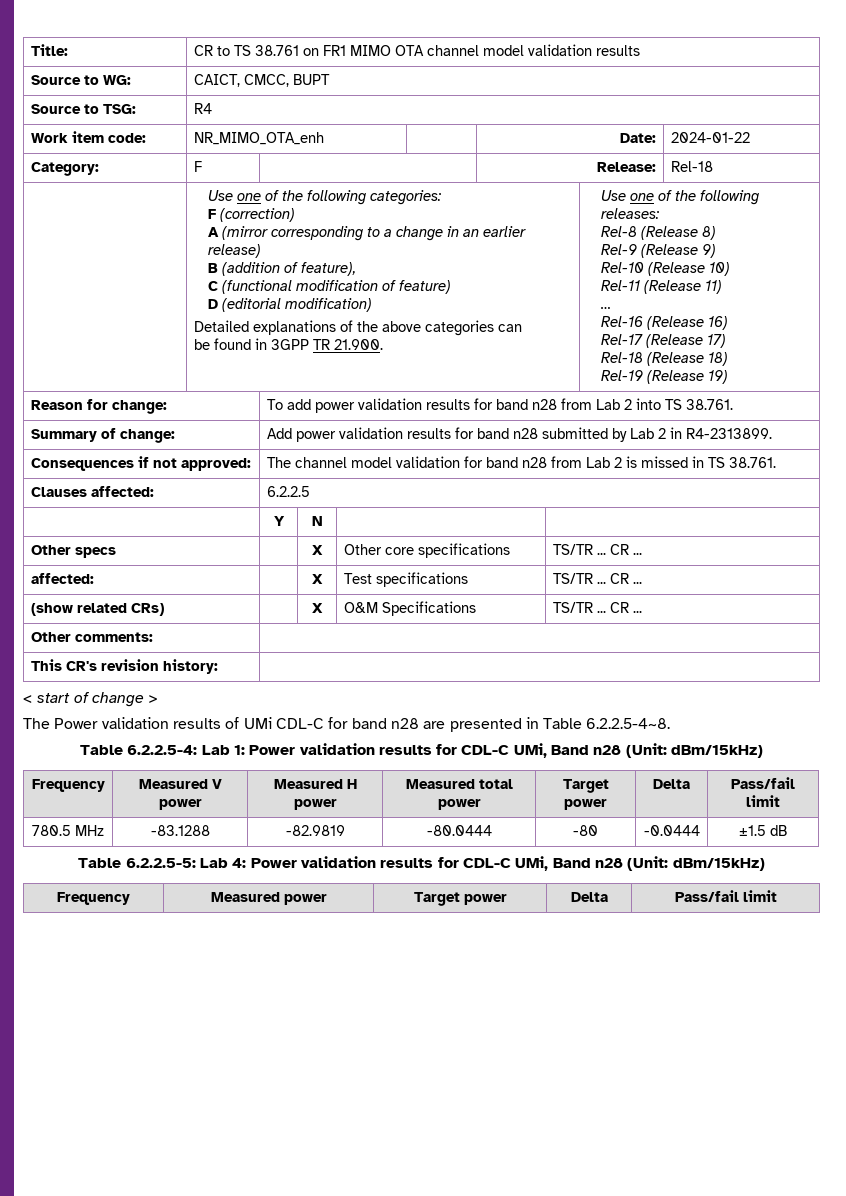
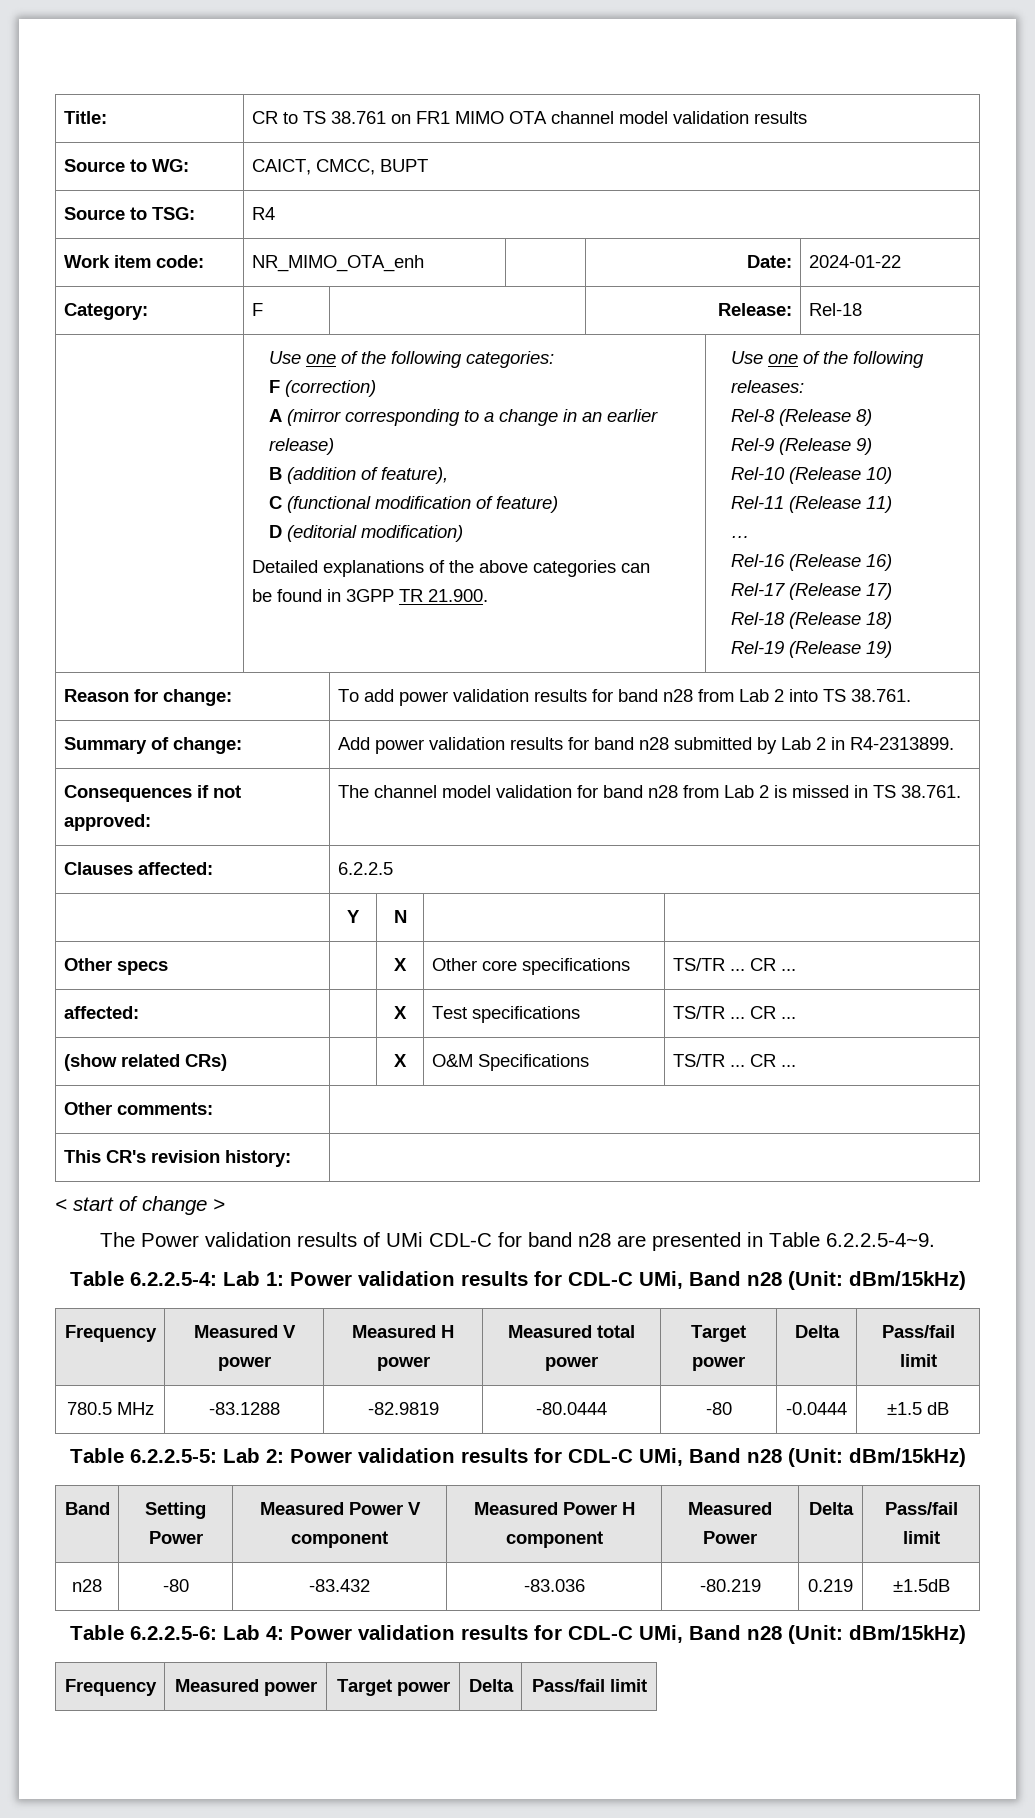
- The Power validation results of UMi CDL-C for band n28 are presented in Table 6.2.2.5-4~8.
+ The Power validation results of UMi CDL-C for band n28 are presented in Table 6.2.2.5-4~9.
- Table 6.2.2.5-5: Lab 4: Power validation results for CDL-C UMi, Band n28 (Unit: dBm/15kHz)
+ Table 6.2.2.5-5: Lab 2: Power validation results for CDL-C UMi, Band n28 (Unit: dBm/15kHz)
+ Band | Setting Power | Measured Power V component | Measured Power H component | Measured Power | Delta | Pass/fail limit
+ n28 | -80 | -83.432 | -83.036 | -80.219 | 0.219 | ±1.5dB
+ Table 6.2.2.5-6: Lab 4: Power validation results for CDL-C UMi, Band n28 (Unit: dBm/15kHz)

